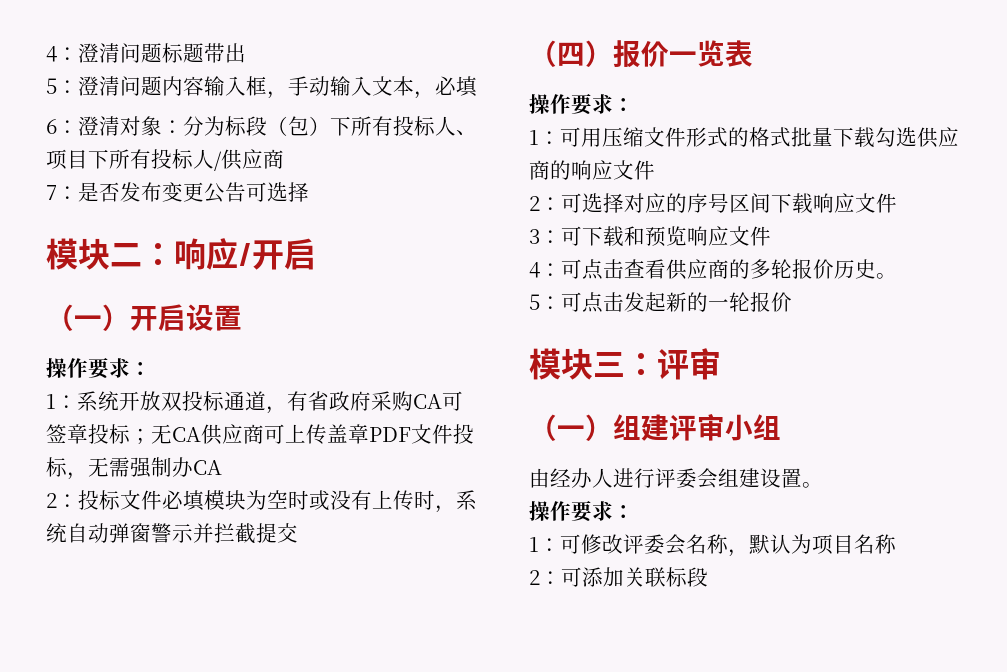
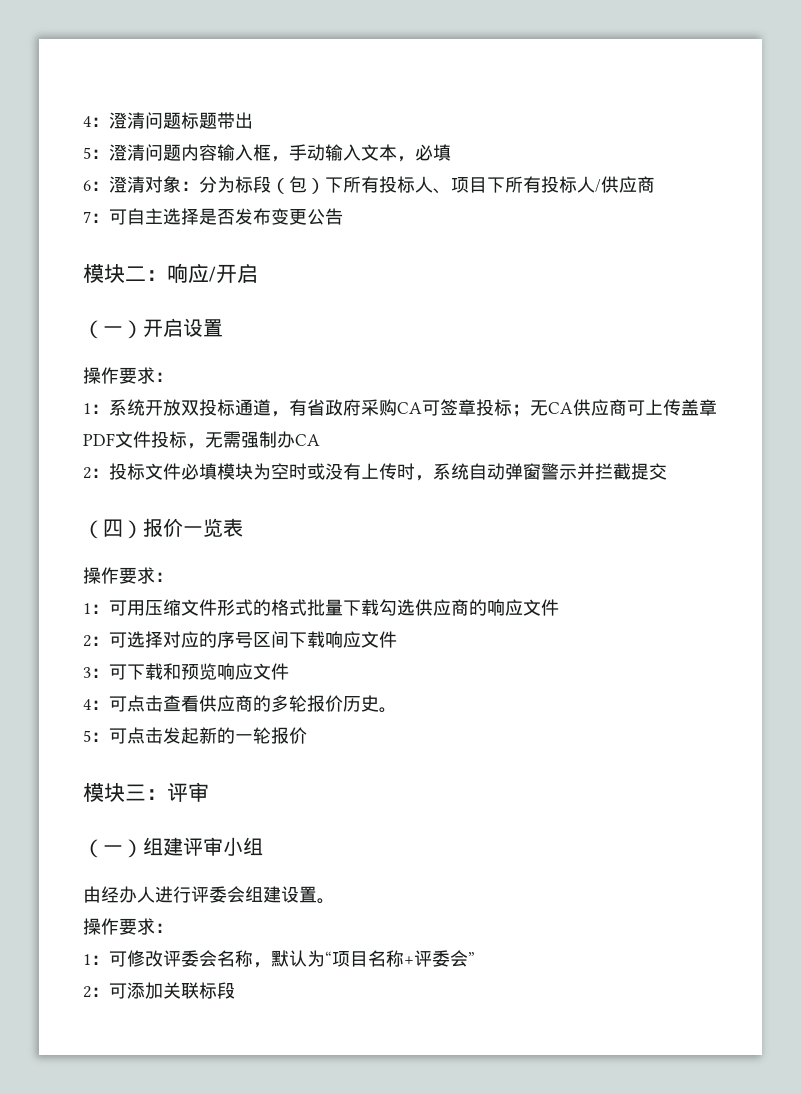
- 7：是否发布变更公告可选择
+ 7：可自主选择是否发布变更公告
- 1：可修改评委会名称，默认为项目名称
+ 1：可修改评委会名称，默认为“项目名称+评委会”

